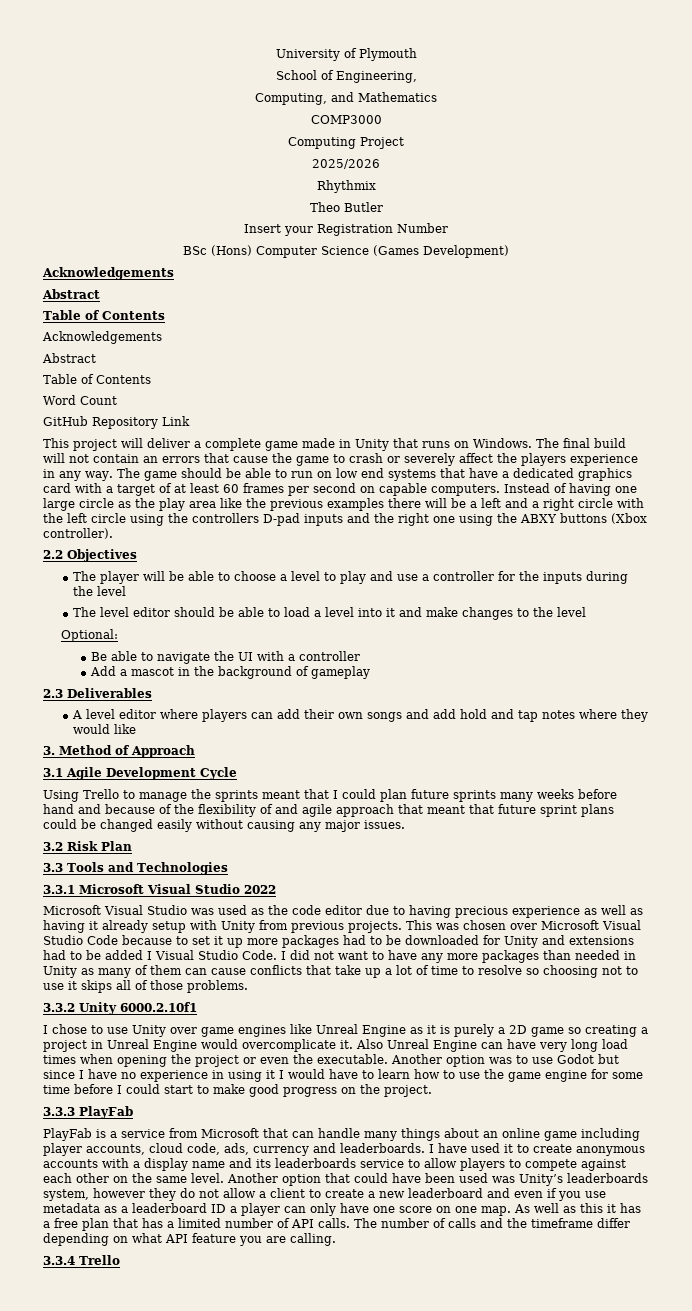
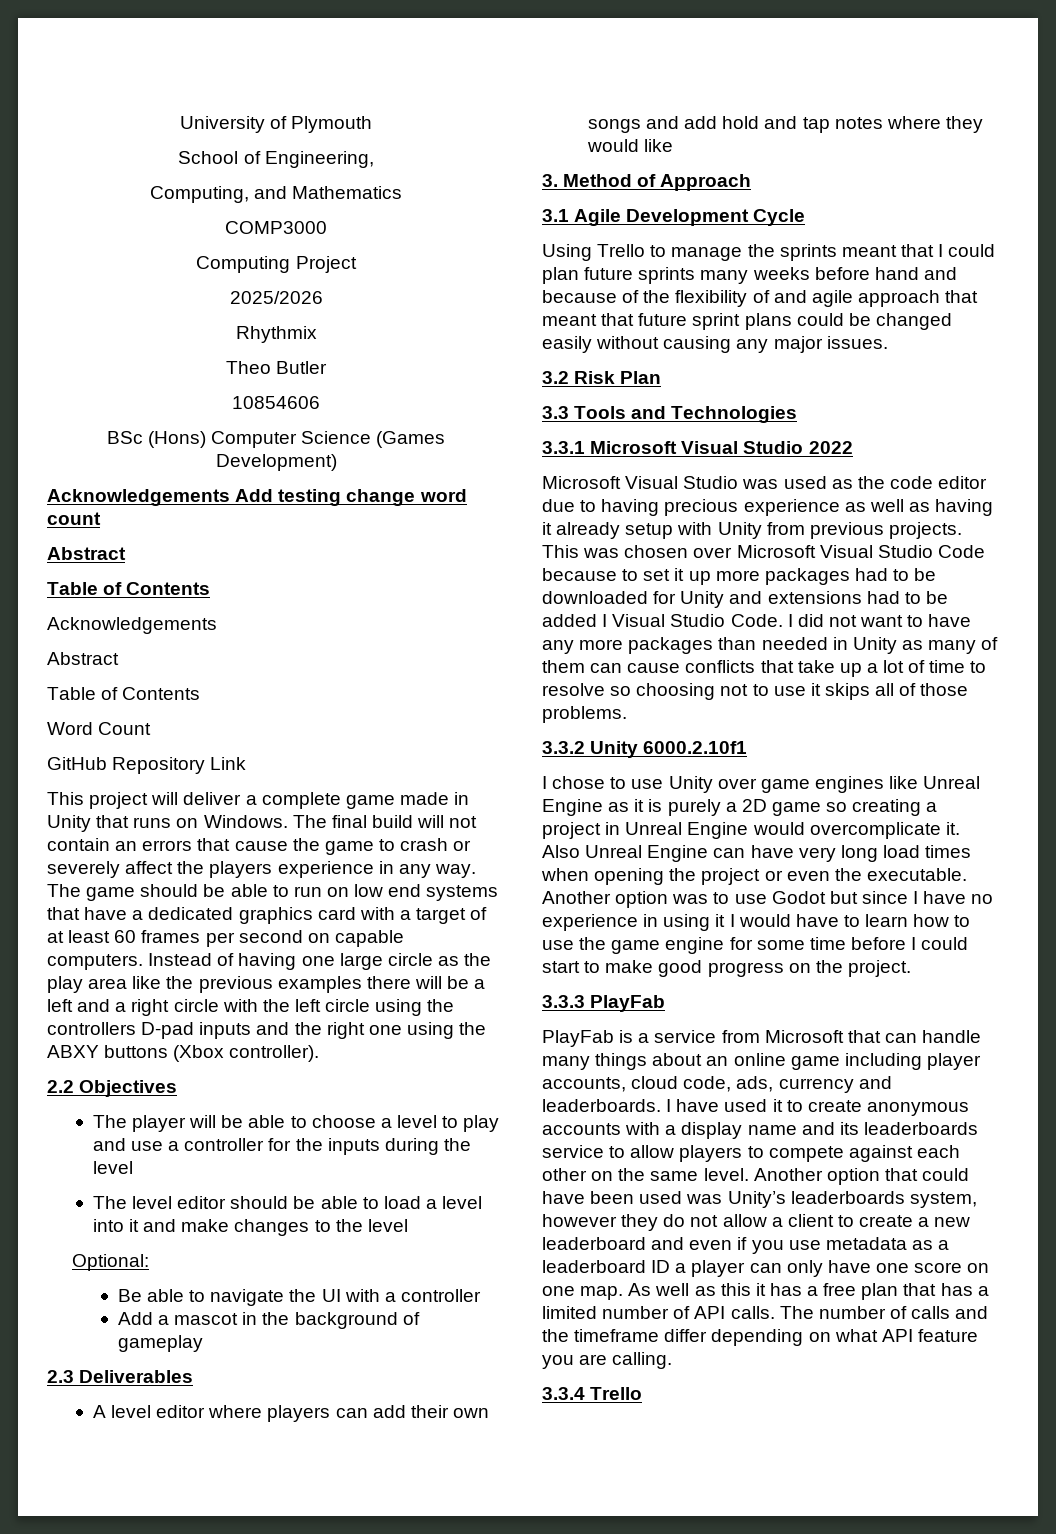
- Insert your Registration Number
+ 10854606
  BSc (Hons) Computer Science (Games Development)
- Acknowledgements
+ Acknowledgements Add testing change word count

